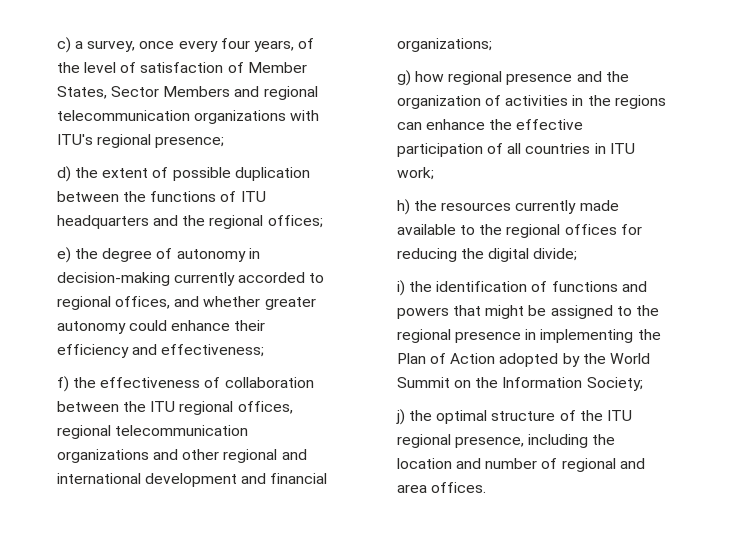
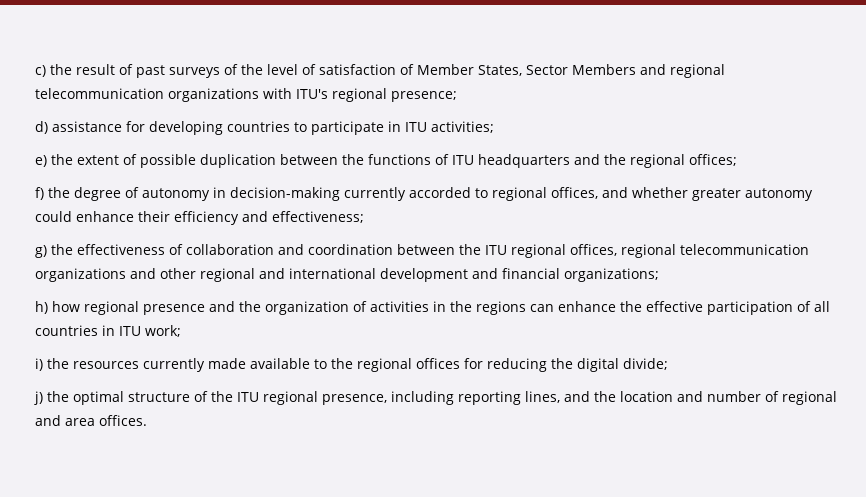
- c) a survey, once every four years, of the level of satisfaction of Member States, Sector Members and regional telecommunication organizations with ITU's regional presence;
+ c) the result of past surveys of the level of satisfaction of Member States, Sector Members and regional telecommunication organizations with ITU's regional presence;
- d) the extent of possible duplication between the functions of ITU headquarters and the regional offices;
+ d) assistance for developing countries to participate in ITU activities;
+ e) the extent of possible duplication between the functions of ITU headquarters and the regional offices;
- e) the degree of autonomy in decision-making currently accorded to regional offices, and whether greater autonomy could enhance their efficiency and effectiveness;
+ f) the degree of autonomy in decision-making currently accorded to regional offices, and whether greater autonomy could enhance their efficiency and effectiveness;
- f) the effectiveness of collaboration between the ITU regional offices, regional telecommunication organizations and other regional and international development and financial organizations;
+ g) the effectiveness of collaboration and coordination between the ITU regional offices, regional telecommunication organizations and other regional and international development and financial organizations;
- g) how regional presence and the organization of activities in the regions can enhance the effective participation of all countries in ITU work;
+ h) how regional presence and the organization of activities in the regions can enhance the effective participation of all countries in ITU work;
- h) the resources currently made available to the regional offices for reducing the digital divide;
+ i) the resources currently made available to the regional offices for reducing the digital divide;
- i) the identification of functions and powers that might be assigned to the regional presence in implementing the Plan of Action adopted by the World Summit on the Information Society;
- j) the optimal structure of the ITU regional presence, including the location and number of regional and area offices.
+ j) the optimal structure of the ITU regional presence, including reporting lines, and the location and number of regional and area offices.

